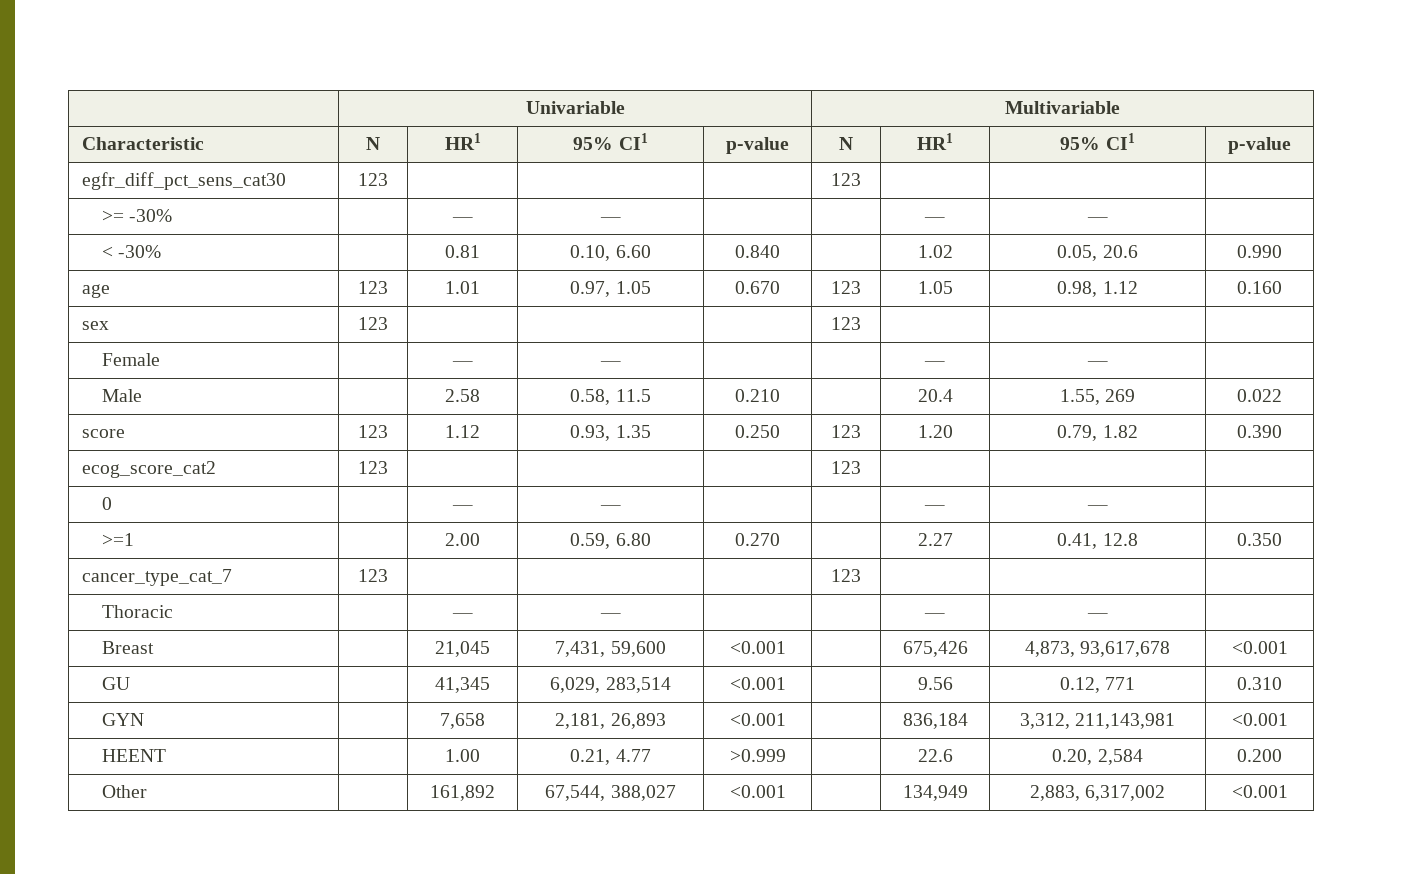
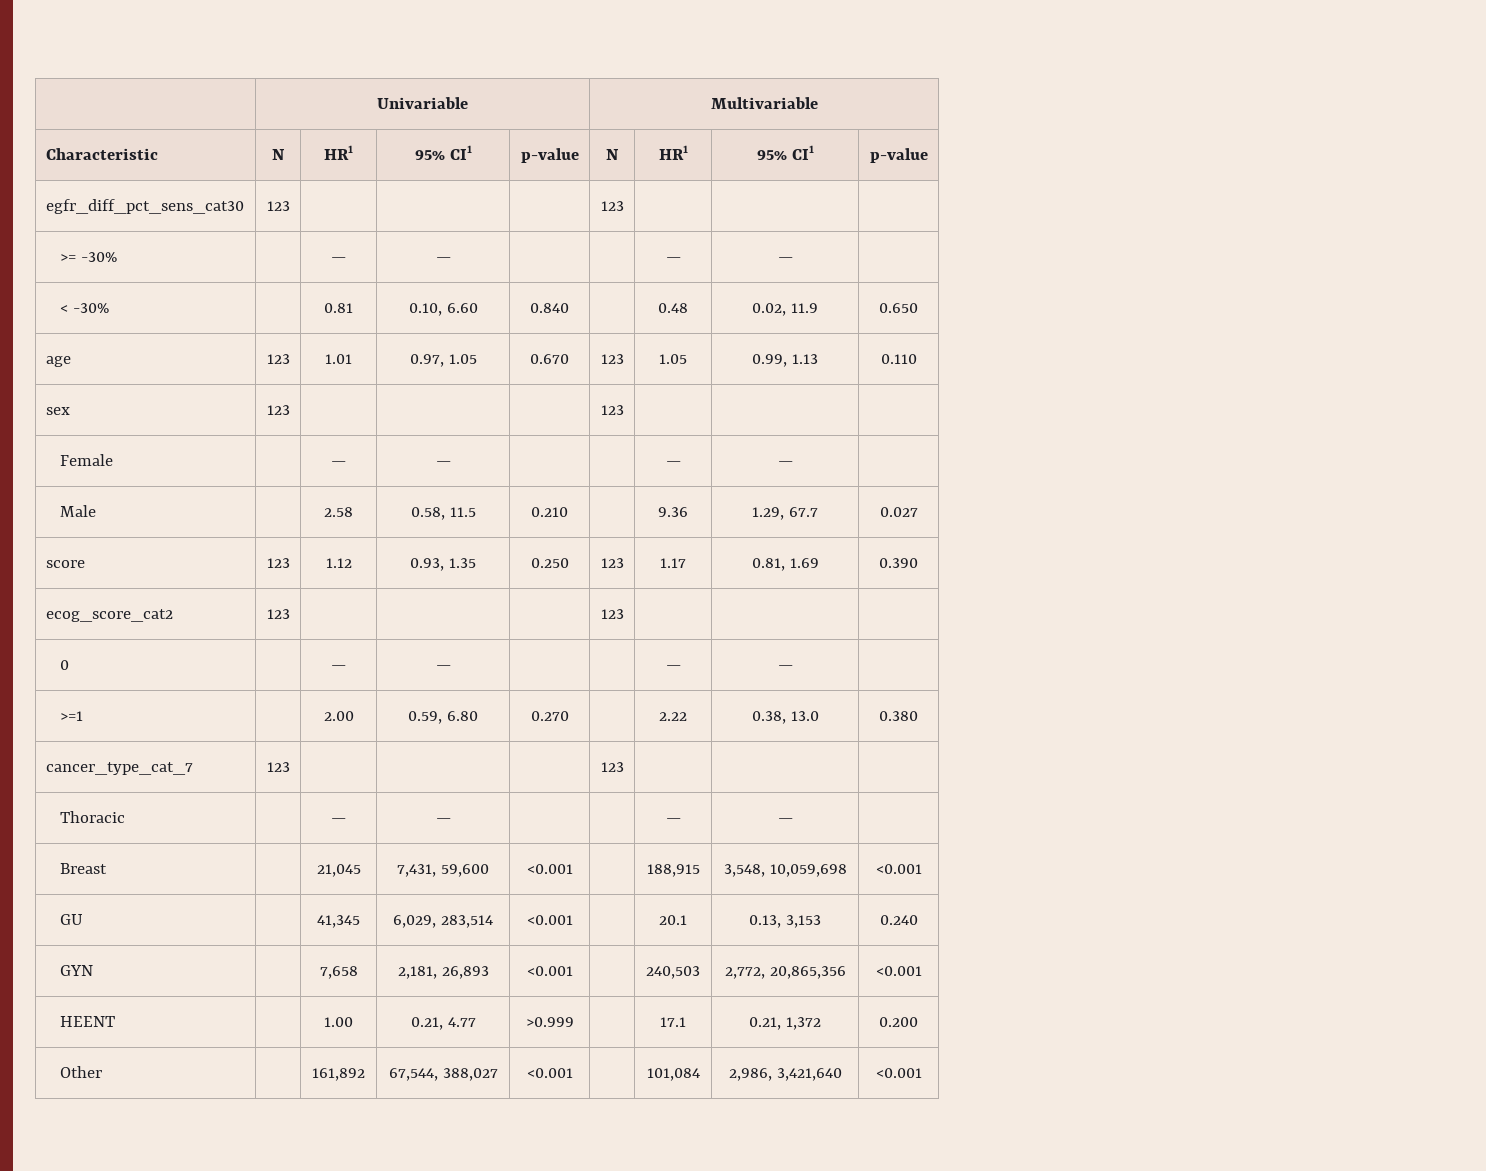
- < -30% | | 0.81 | 0.10, 6.60 | 0.840 | | 1.02 | 0.05, 20.6 | 0.990
+ < -30% | | 0.81 | 0.10, 6.60 | 0.840 | | 0.48 | 0.02, 11.9 | 0.650
- age | 123 | 1.01 | 0.97, 1.05 | 0.670 | 123 | 1.05 | 0.98, 1.12 | 0.160
+ age | 123 | 1.01 | 0.97, 1.05 | 0.670 | 123 | 1.05 | 0.99, 1.13 | 0.110
- Male | | 2.58 | 0.58, 11.5 | 0.210 | | 20.4 | 1.55, 269 | 0.022
+ Male | | 2.58 | 0.58, 11.5 | 0.210 | | 9.36 | 1.29, 67.7 | 0.027
- score | 123 | 1.12 | 0.93, 1.35 | 0.250 | 123 | 1.20 | 0.79, 1.82 | 0.390
+ score | 123 | 1.12 | 0.93, 1.35 | 0.250 | 123 | 1.17 | 0.81, 1.69 | 0.390
- >=1 | | 2.00 | 0.59, 6.80 | 0.270 | | 2.27 | 0.41, 12.8 | 0.350
+ >=1 | | 2.00 | 0.59, 6.80 | 0.270 | | 2.22 | 0.38, 13.0 | 0.380
- Breast | | 21,045 | 7,431, 59,600 | <0.001 | | 675,426 | 4,873, 93,617,678 | <0.001
+ Breast | | 21,045 | 7,431, 59,600 | <0.001 | | 188,915 | 3,548, 10,059,698 | <0.001
- GU | | 41,345 | 6,029, 283,514 | <0.001 | | 9.56 | 0.12, 771 | 0.310
+ GU | | 41,345 | 6,029, 283,514 | <0.001 | | 20.1 | 0.13, 3,153 | 0.240
- GYN | | 7,658 | 2,181, 26,893 | <0.001 | | 836,184 | 3,312, 211,143,981 | <0.001
+ GYN | | 7,658 | 2,181, 26,893 | <0.001 | | 240,503 | 2,772, 20,865,356 | <0.001
- HEENT | | 1.00 | 0.21, 4.77 | >0.999 | | 22.6 | 0.20, 2,584 | 0.200
+ HEENT | | 1.00 | 0.21, 4.77 | >0.999 | | 17.1 | 0.21, 1,372 | 0.200
- Other | | 161,892 | 67,544, 388,027 | <0.001 | | 134,949 | 2,883, 6,317,002 | <0.001
+ Other | | 161,892 | 67,544, 388,027 | <0.001 | | 101,084 | 2,986, 3,421,640 | <0.001

